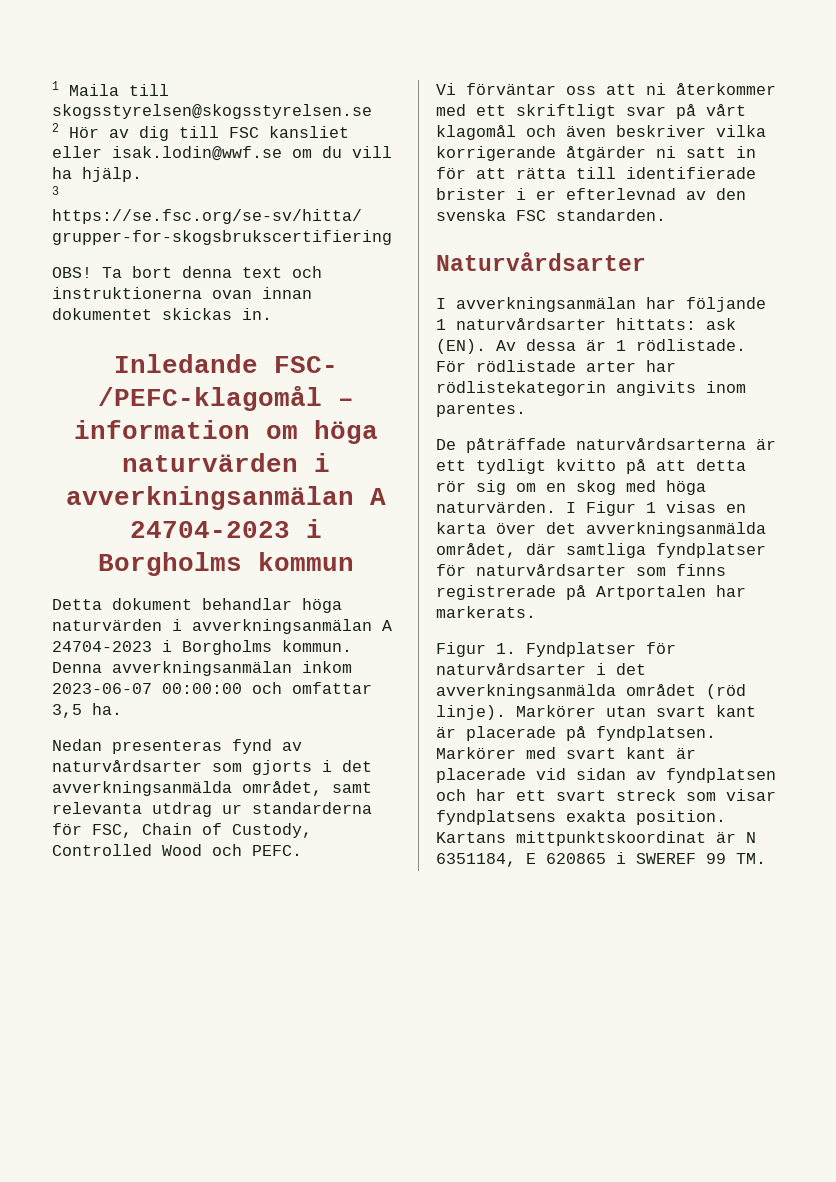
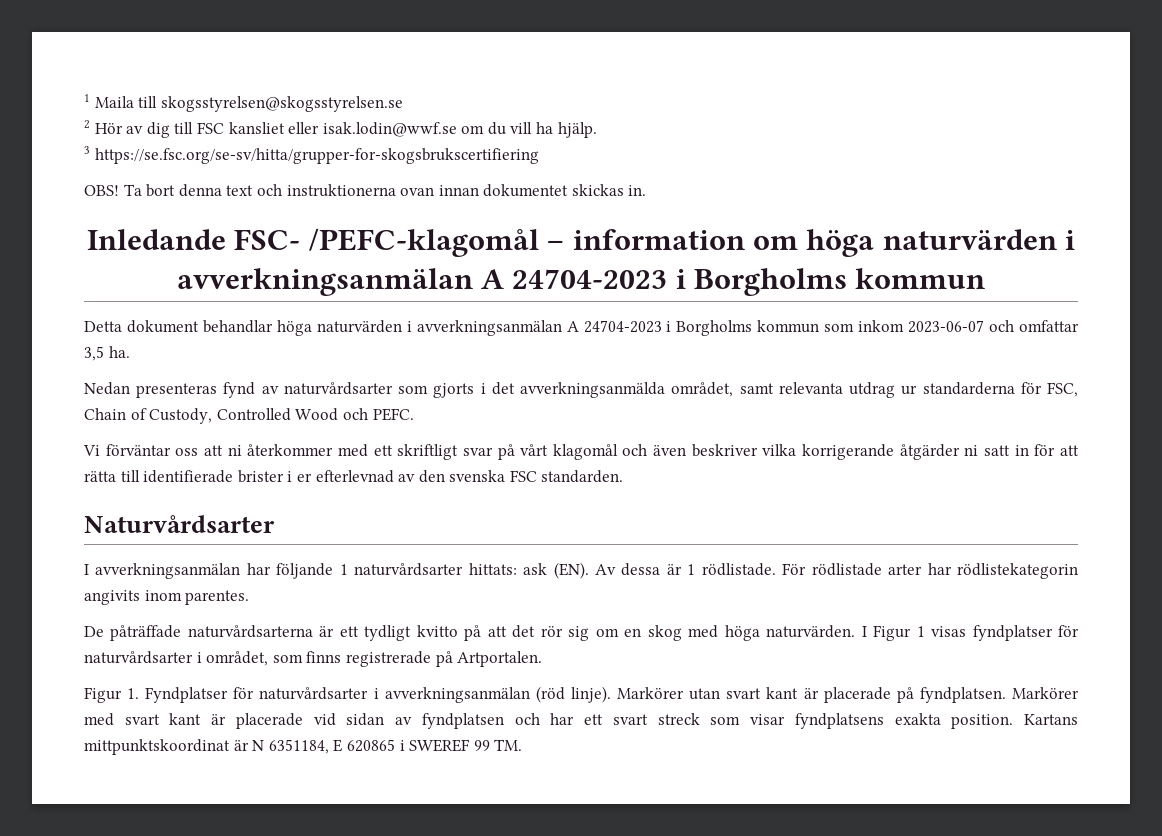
- Detta dokument behandlar höga naturvärden i avverkningsanmälan A 24704-2023 i Borgholms kommun. Denna avverkningsanmälan inkom 2023-06-07 00:00:00 och omfattar 3,5 ha.
+ Detta dokument behandlar höga naturvärden i avverkningsanmälan A 24704-2023 i Borgholms kommun som inkom 2023-06-07 och omfattar 3,5 ha.
- De påträffade naturvårdsarterna är ett tydligt kvitto på att detta rör sig om en skog med höga naturvärden.
+ De påträffade naturvårdsarterna är ett tydligt kvitto på att det rör sig om en skog med höga naturvärden.
- I Figur 1 visas en karta över det avverkningsanmälda området, där samtliga fyndplatser för naturvårdsarter som finns registrerade på Artportalen har markerats.
+ I Figur 1 visas fyndplatser för naturvårdsarter i området, som finns registrerade på Artportalen.
- Figur 1. Fyndplatser för naturvårdsarter i det avverkningsanmälda området (röd linje).
+ Figur 1. Fyndplatser för naturvårdsarter i avverkningsanmälan (röd linje).

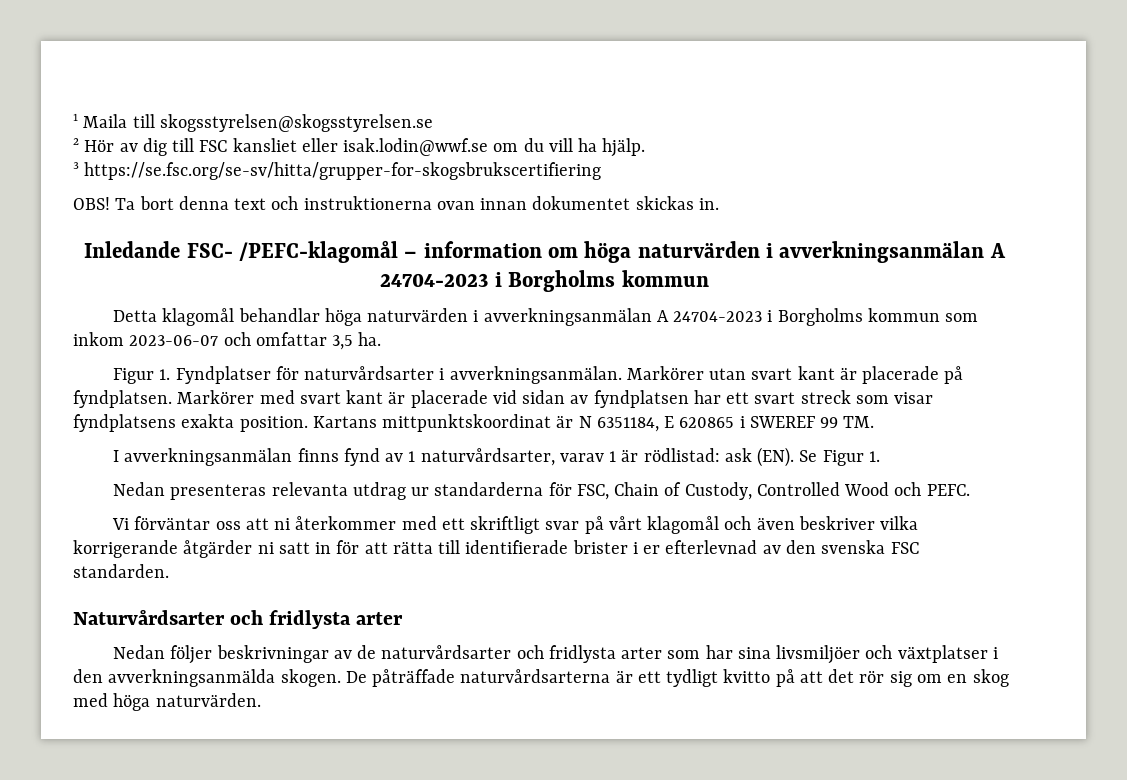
- Detta dokument behandlar höga naturvärden i avverkningsanmälan A 24704-2023 i Borgholms kommun som inkom 2023-06-07 och omfattar 3,5 ha.
+ Detta klagomål behandlar höga naturvärden i avverkningsanmälan A 24704-2023 i Borgholms kommun som inkom 2023-06-07 och omfattar 3,5 ha.
- Nedan presenteras fynd av naturvårdsarter som gjorts i det avverkningsanmälda området, samt relevanta utdrag ur standarderna för FSC, Chain of Custody, Controlled Wood och PEFC.
+ Figur 1. Fyndplatser för naturvårdsarter i avverkningsanmälan. Markörer utan svart kant är placerade på fyndplatsen. Markörer med svart kant är placerade vid sidan av fyndplatsen har ett svart streck som visar fyndplatsens exakta position. Kartans mittpunktskoordinat är N 6351184, E 620865 i SWEREF 99 TM.
+ I avverkningsanmälan finns fynd av 1 naturvårdsarter, varav 1 är rödlistad: ask (EN). Se Figur 1.
+ Nedan presenteras relevanta utdrag ur standarderna för FSC, Chain of Custody, Controlled Wood och PEFC.
- Naturvårdsarter
- I avverkningsanmälan har följande 1 naturvårdsarter hittats: ask (EN). Av dessa är 1 rödlistade. För rödlistade arter har rödlistekategorin angivits inom parentes.
- De påträffade naturvårdsarterna är ett tydligt kvitto på att det rör sig om en skog med höga naturvärden. I Figur 1 visas fyndplatser för naturvårdsarter i området, som finns registrerade på Artportalen.
- Figur 1. Fyndplatser för naturvårdsarter i avverkningsanmälan (röd linje). Markörer utan svart kant är placerade på fyndplatsen. Markörer med svart kant är placerade vid sidan av fyndplatsen och har ett svart streck som visar fyndplatsens exakta position. Kartans mittpunktskoordinat är N 6351184, E 620865 i SWEREF 99 TM.
+ Naturvårdsarter och fridlysta arter
+ Nedan följer beskrivningar av de naturvårdsarter och fridlysta arter som har sina livsmiljöer och växtplatser i den avverkningsanmälda skogen. De påträffade naturvårdsarterna är ett tydligt kvitto på att det rör sig om en skog med höga naturvärden.

